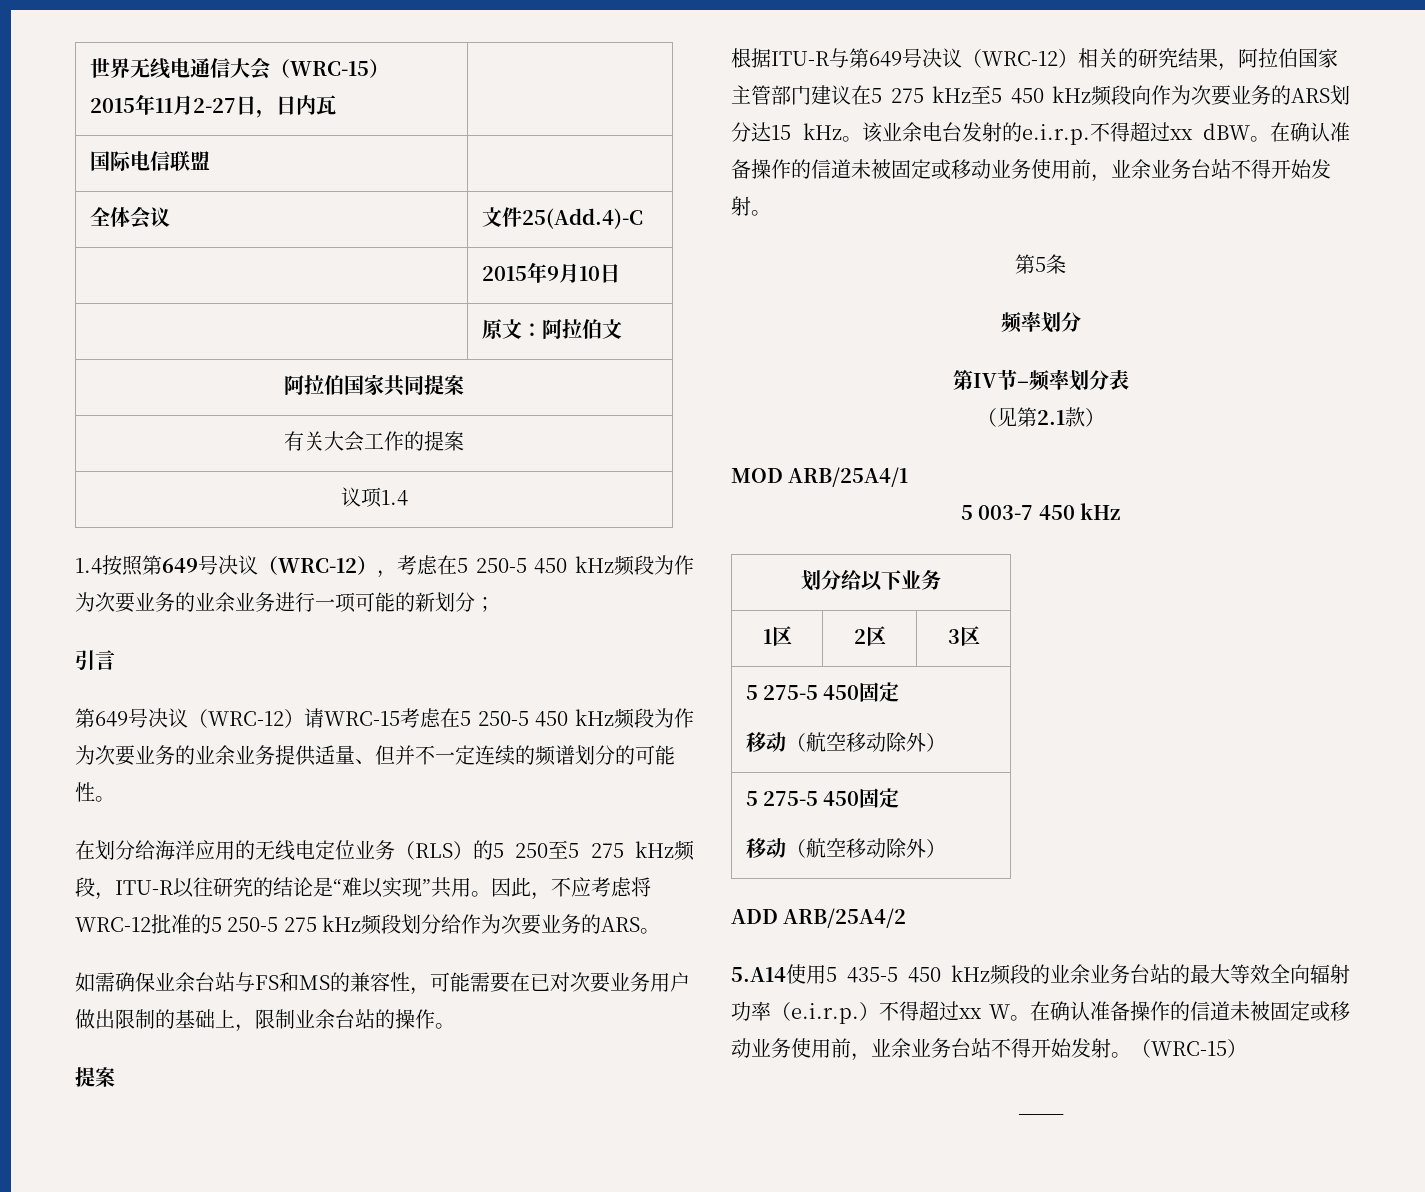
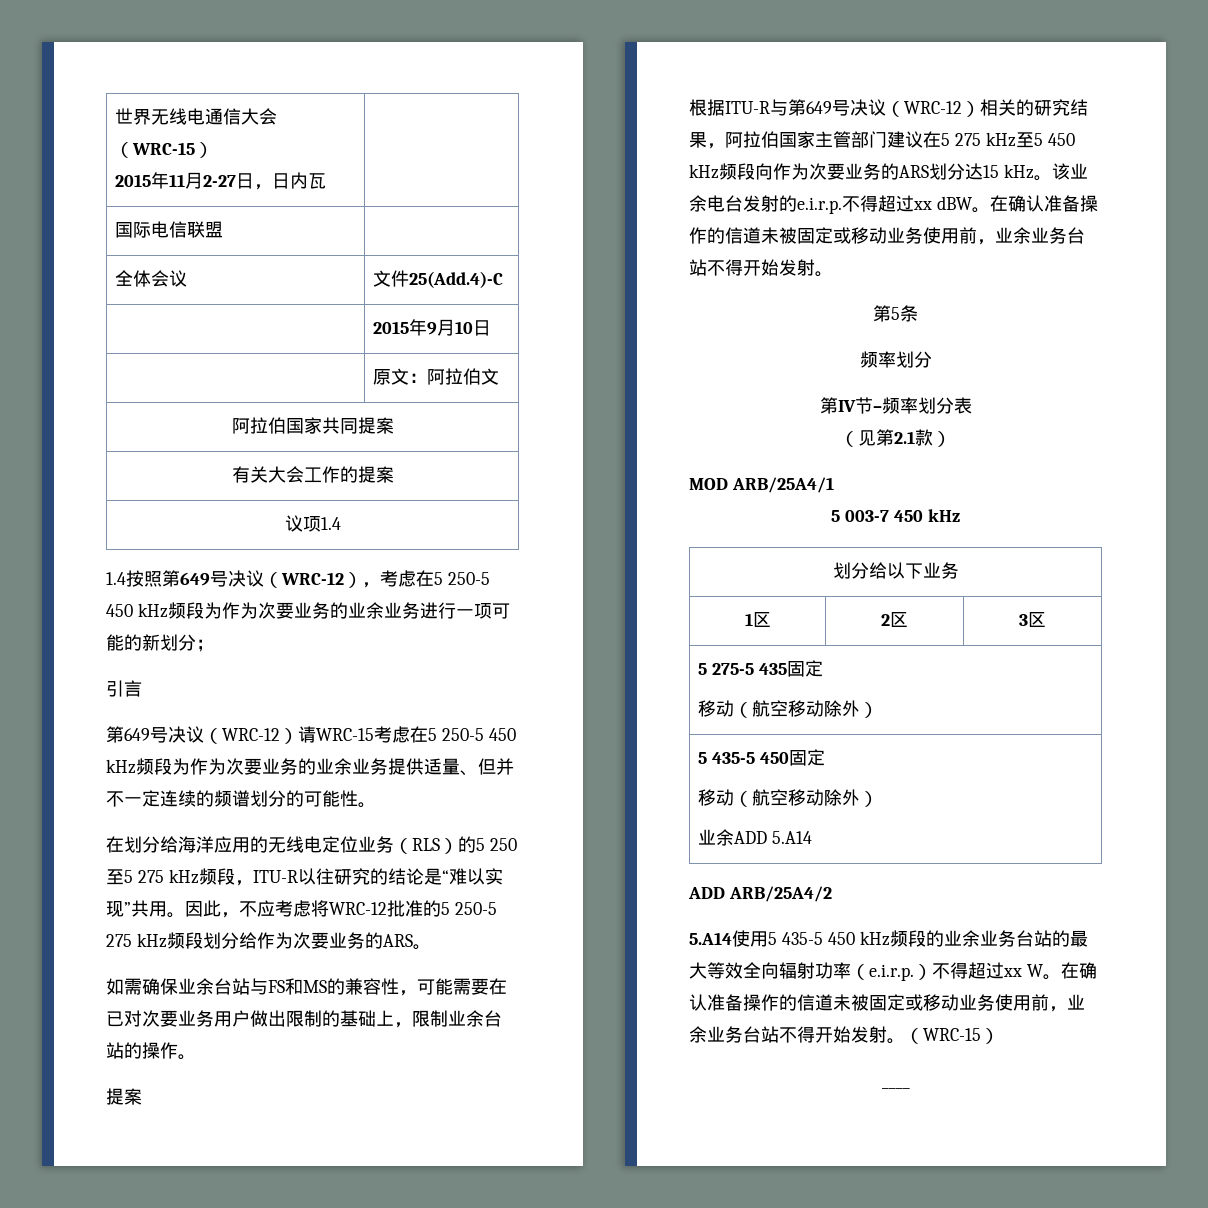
  1区 | 2区 | 3区
- 5 275-5 450固定
+ 5 275-5 435固定
  移动（航空移动除外）
- 5 275-5 450固定
+ 5 435-5 450固定
  移动（航空移动除外）
+ 业余ADD 5.A14

